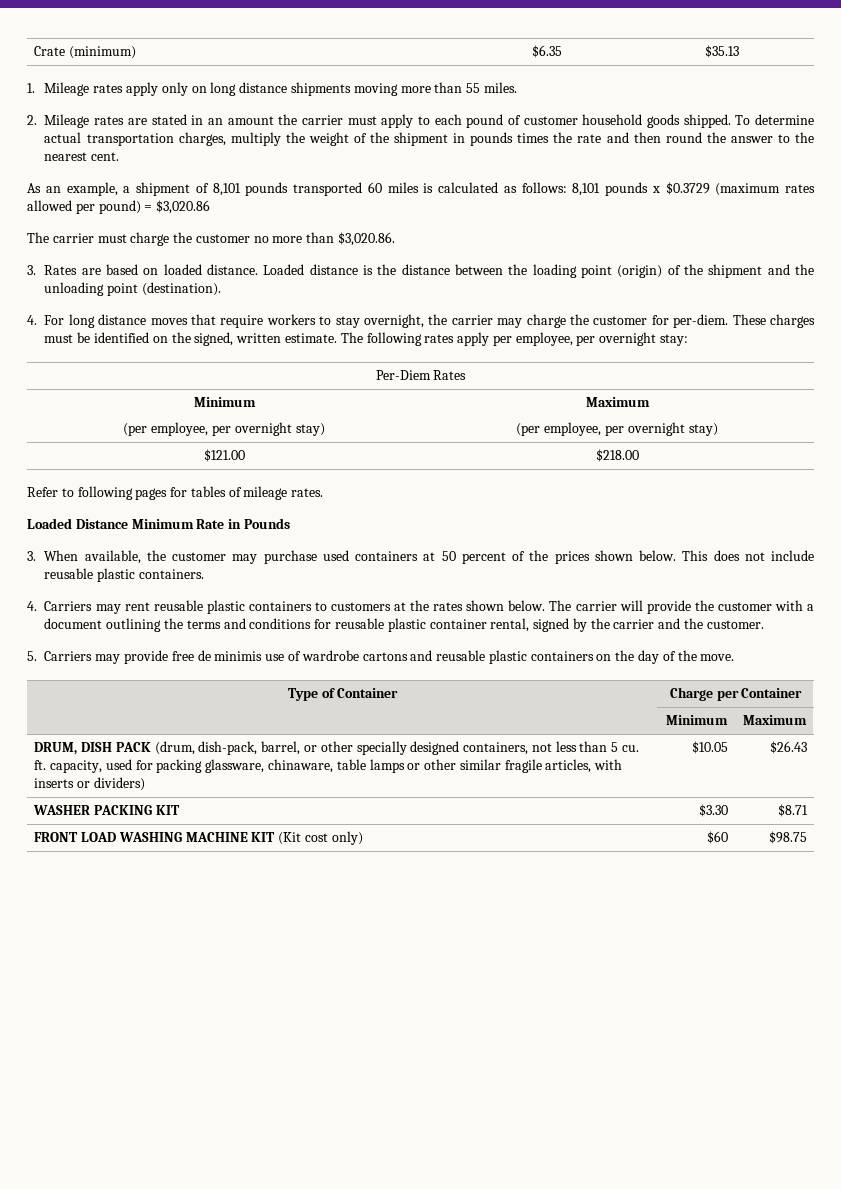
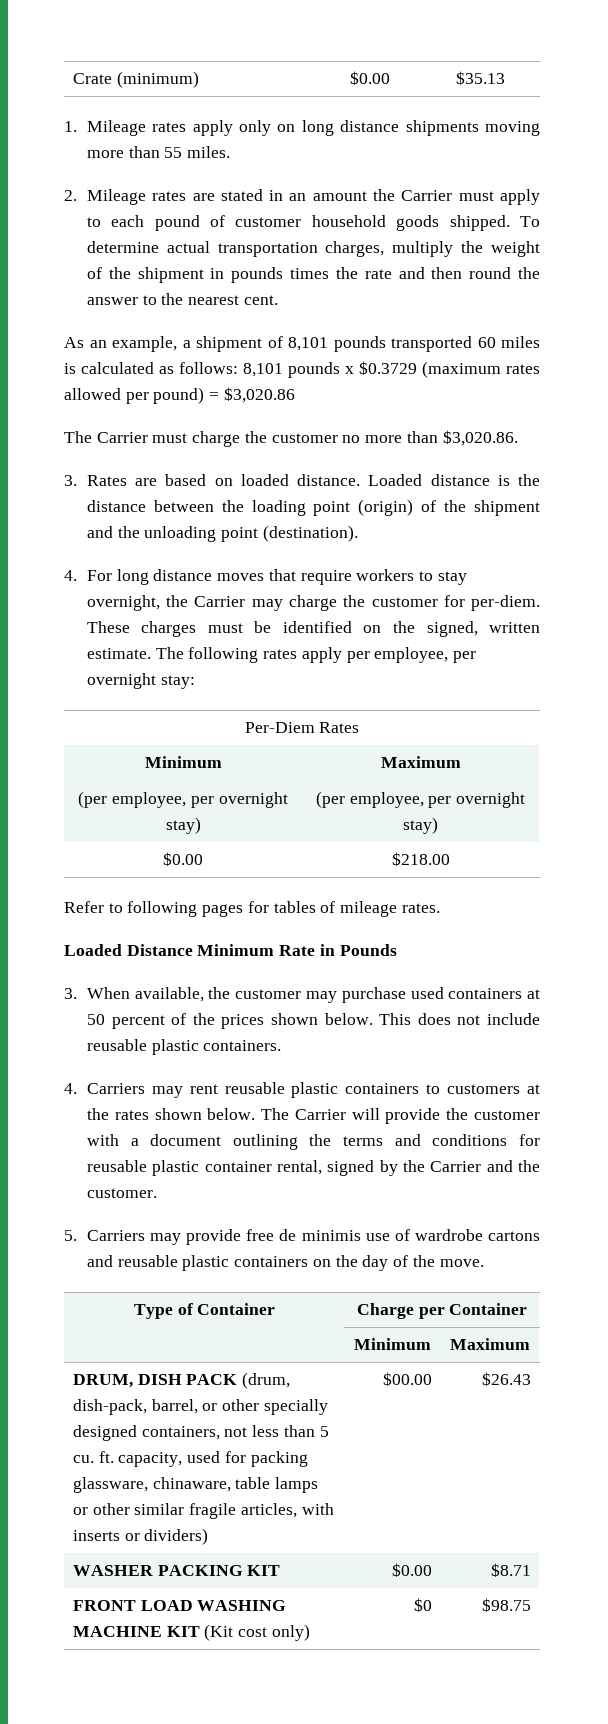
- Crate (minimum) | $6.35 | $35.13
+ Crate (minimum) | $0.00 | $35.13
- 2. Mileage rates are stated in an amount the carrier must apply to each pound of customer household goods shipped.
+ 2. Mileage rates are stated in an amount the Carrier must apply to each pound of customer household goods shipped.
- The carrier must charge the customer no more than $3,020.86.
+ The Carrier must charge the customer no more than $3,020.86.
- 4. For long distance moves that require workers to stay overnight, the carrier may charge the customer for per-diem.
+ 4. For long distance moves that require workers to stay overnight, the Carrier may charge the customer for per-diem.
- $121.00 | $218.00
+ $0.00 | $218.00
- The carrier will provide the customer with a document outlining the terms and conditions for reusable plastic container rental, signed by the carrier and the customer.
+ The Carrier will provide the customer with a document outlining the terms and conditions for reusable plastic container rental, signed by the Carrier and the customer.
- DRUM, DISH PACK (drum, dish-pack, barrel, or other specially designed containers, not less than 5 cu. ft. capacity, used for packing glassware, chinaware, table lamps or other similar fragile articles, with inserts or dividers) | $10.05 | $26.43
+ DRUM, DISH PACK (drum, dish-pack, barrel, or other specially designed containers, not less than 5 cu. ft. capacity, used for packing glassware, chinaware, table lamps or other similar fragile articles, with inserts or dividers) | $00.00 | $26.43
- WASHER PACKING KIT | $3.30 | $8.71
+ WASHER PACKING KIT | $0.00 | $8.71
- FRONT LOAD WASHING MACHINE KIT (Kit cost only) | $60 | $98.75
+ FRONT LOAD WASHING MACHINE KIT (Kit cost only) | $0 | $98.75

